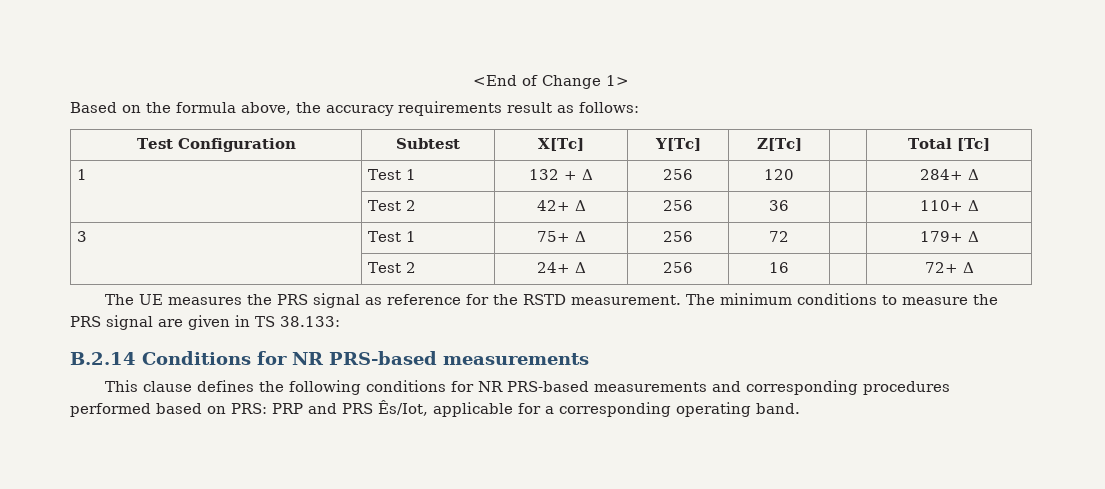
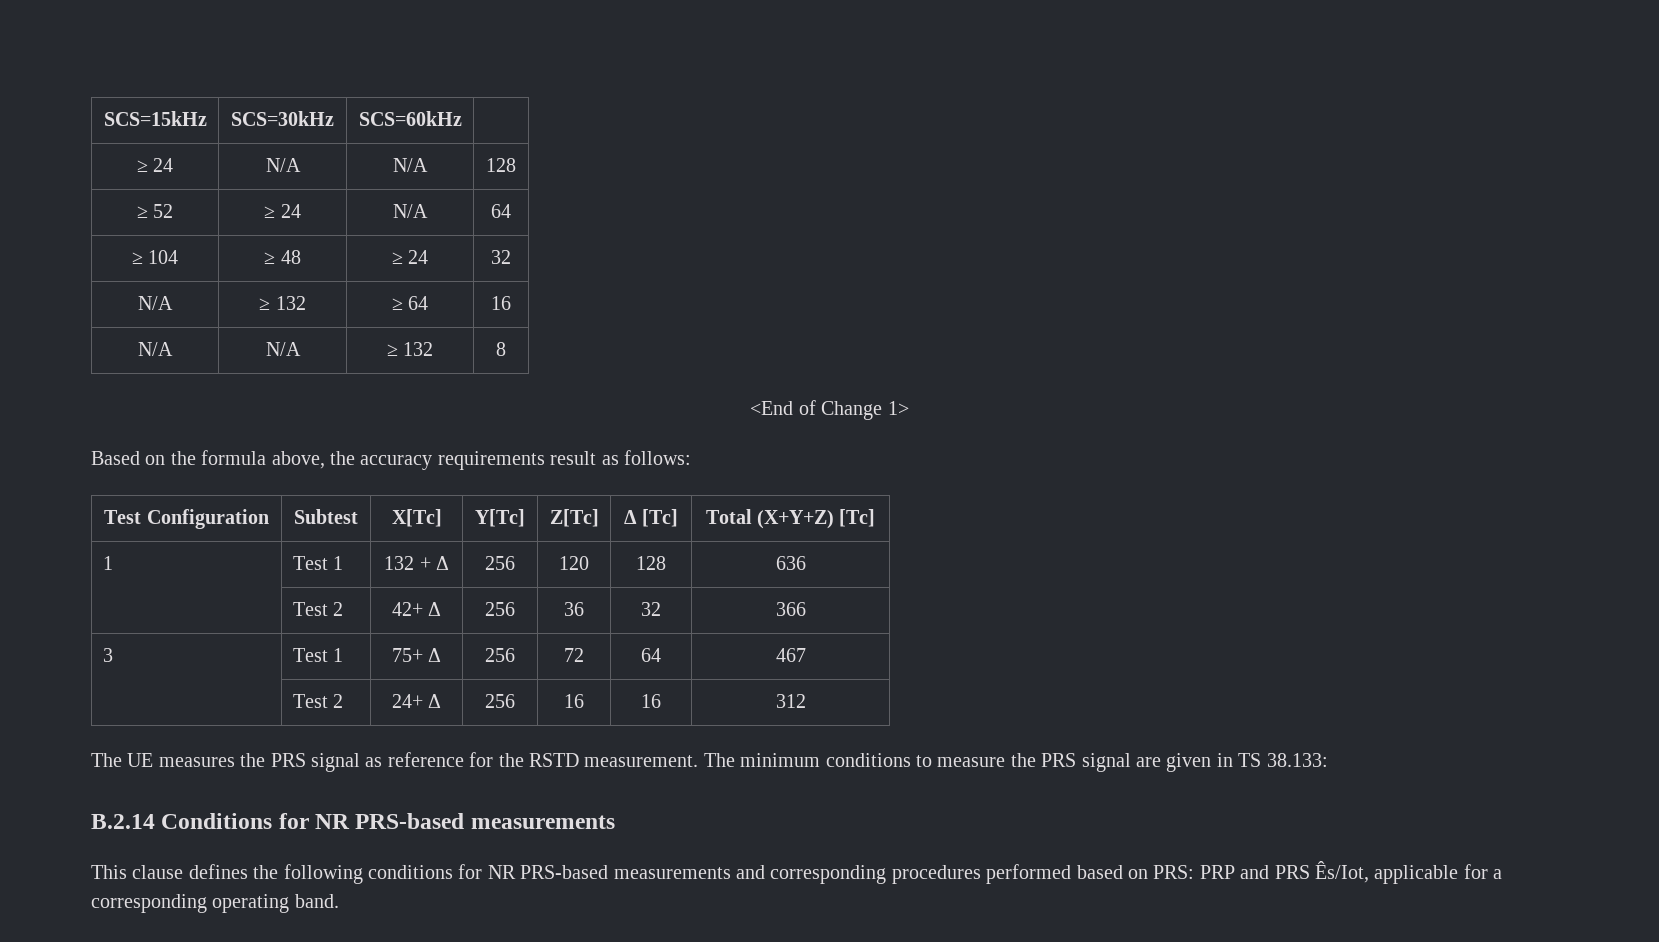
+ SCS=15kHz | SCS=30kHz | SCS=60kHz |
+ ≥ 24 | N/A | N/A | 128
+ ≥ 52 | ≥ 24 | N/A | 64
+ ≥ 104 | ≥ 48 | ≥ 24 | 32
+ N/A | ≥ 132 | ≥ 64 | 16
+ N/A | N/A | ≥ 132 | 8
- Test Configuration | Subtest | X[Tc] | Y[Tc] | Z[Tc] | | Total [Tc]
+ Test Configuration | Subtest | X[Tc] | Y[Tc] | Z[Tc] | Δ [Tc] | Total (X+Y+Z) [Tc]
- 1 | Test 1 | 132 + Δ | 256 | 120 | | 284+ Δ
+ 1 | Test 1 | 132 + Δ | 256 | 120 | 128 | 636
- | Test 2 | 42+ Δ | 256 | 36 | | 110+ Δ
+ | Test 2 | 42+ Δ | 256 | 36 | 32 | 366
- 3 | Test 1 | 75+ Δ | 256 | 72 | | 179+ Δ
+ 3 | Test 1 | 75+ Δ | 256 | 72 | 64 | 467
- | Test 2 | 24+ Δ | 256 | 16 | | 72+ Δ
+ | Test 2 | 24+ Δ | 256 | 16 | 16 | 312

